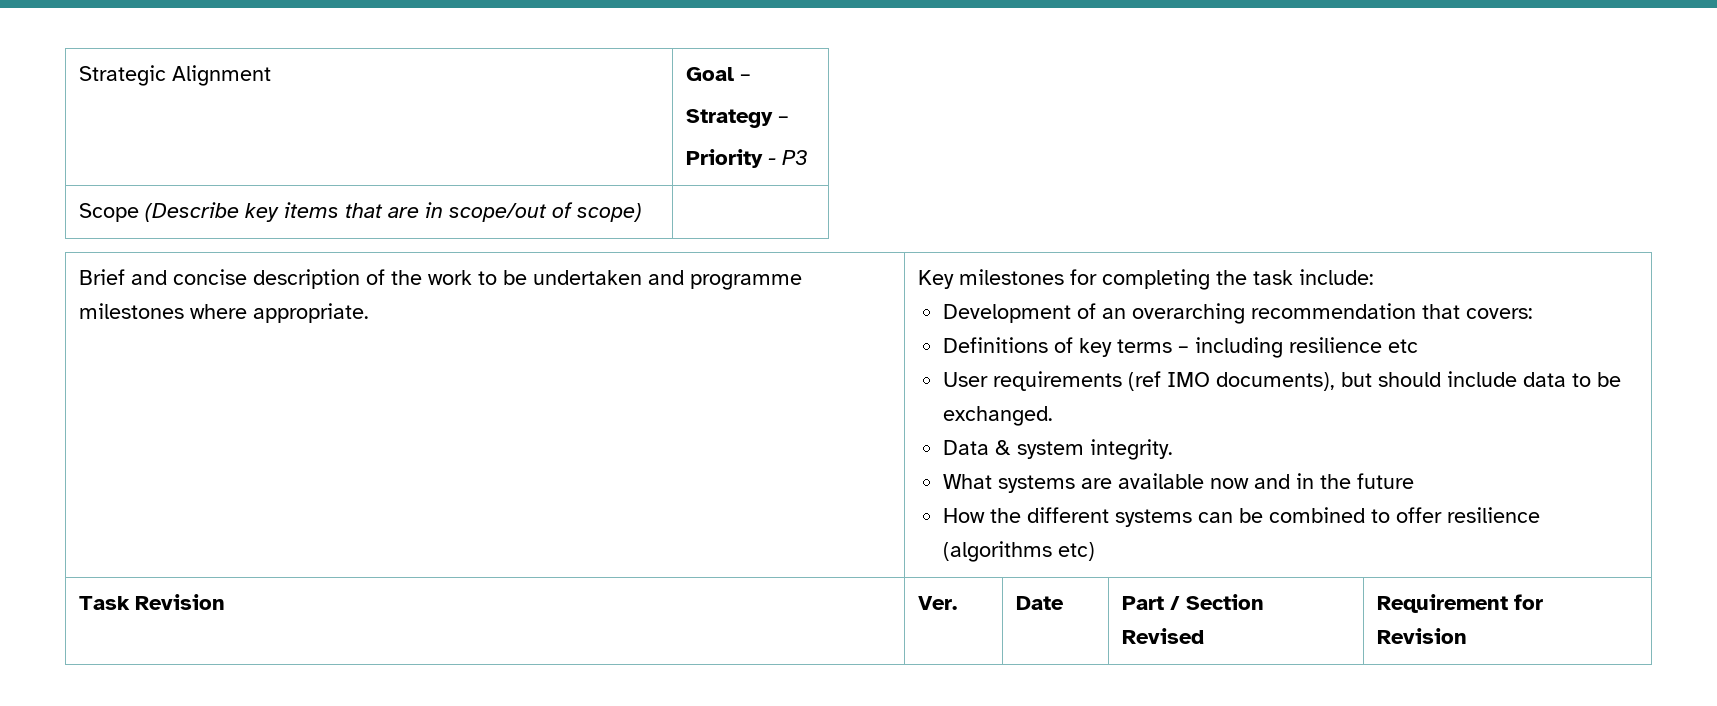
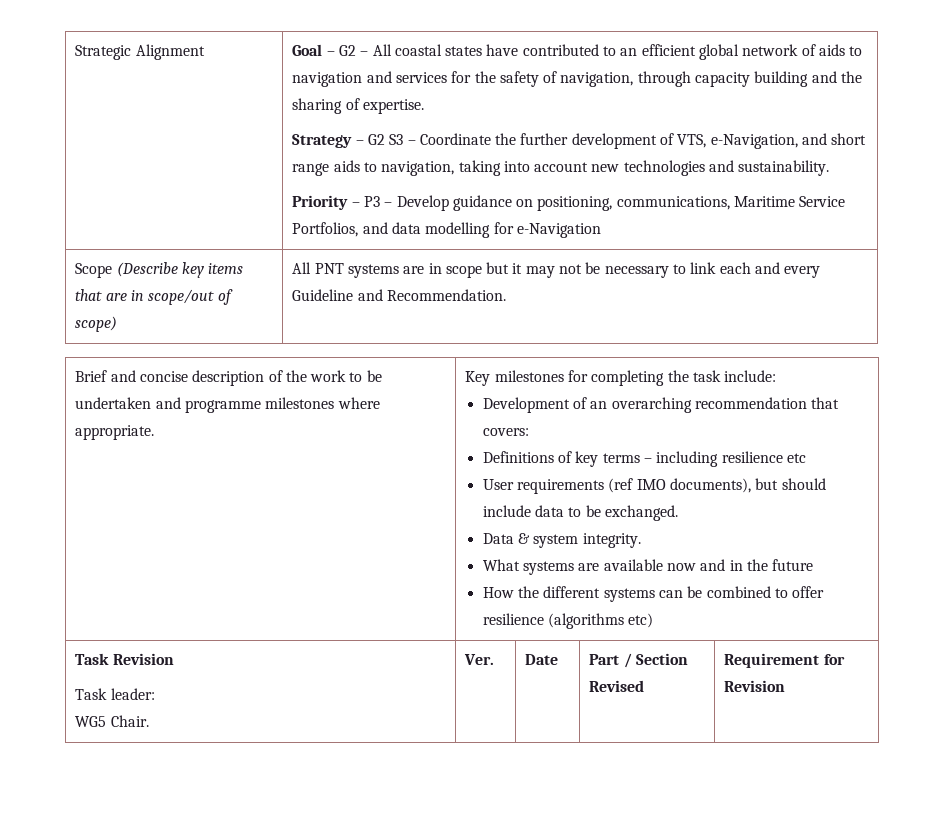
- Goal –
- Strategy –
- Priority - P3
+ Goal – G2 – All coastal states have contributed to an efficient global network of aids to navigation and services for the safety of navigation, through capacity building and the sharing of expertise.
+ Strategy – G2 S3 – Coordinate the further development of VTS, e-Navigation, and short range aids to navigation, taking into account new technologies and sustainability.
+ Priority – P3 – Develop guidance on positioning, communications, Maritime Service Portfolios, and data modelling for e-Navigation
- Scope (Describe key items that are in scope/out of scope) |
+ Scope (Describe key items that are in scope/out of scope) | All PNT systems are in scope but it may not be necessary to link each and every Guideline and Recommendation.
- Task Revision | Ver. | Date | Part / Section Revised | Requirement for Revision
+ Task Revision
+ Task leader:
+ WG5 Chair. | Ver. | Date | Part / Section Revised | Requirement for Revision

